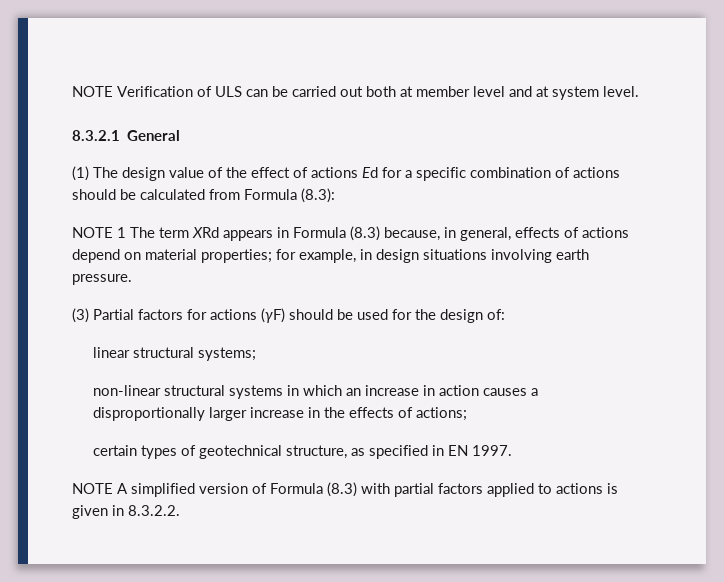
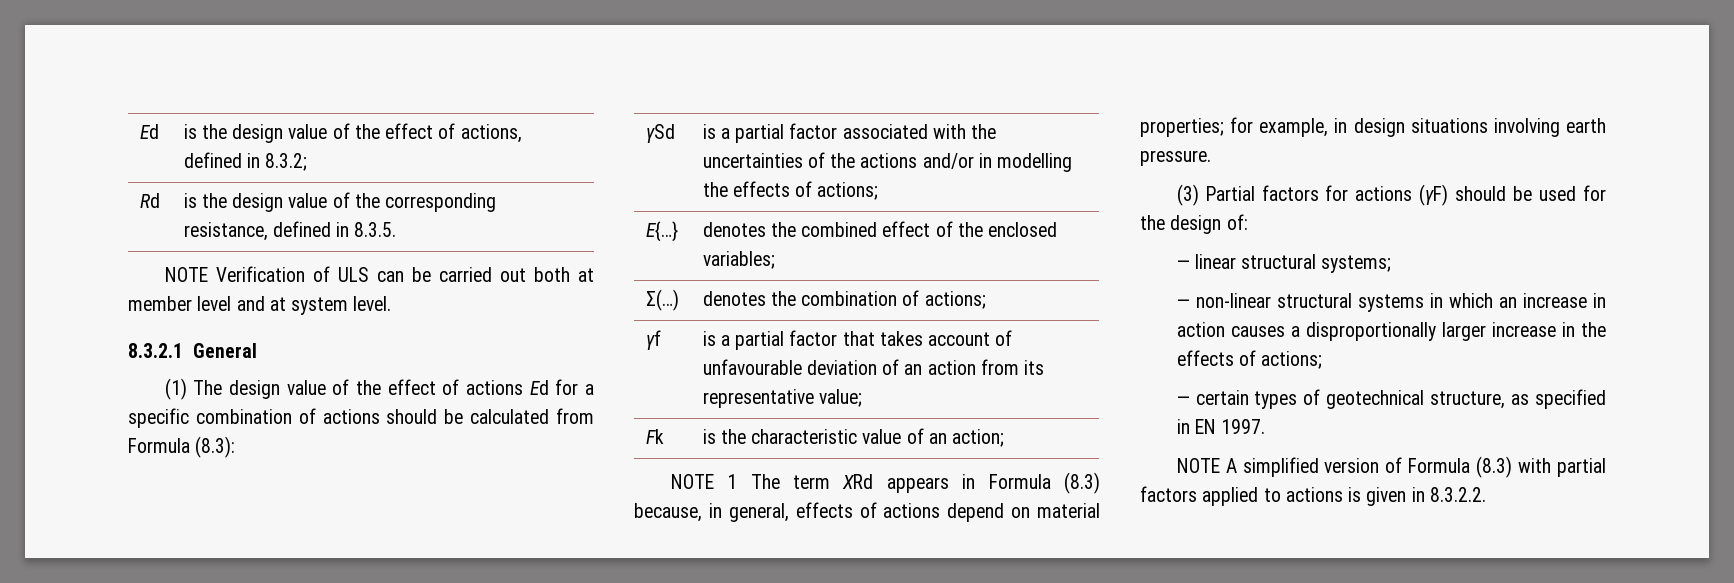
+ Ed | is the design value of the effect of actions, defined in 8.3.2;
+ Rd | is the design value of the corresponding resistance, defined in 8.3.5.
+ γSd | is a partial factor associated with the uncertainties of the actions and/or in modelling the effects of actions;
+ E{…} | denotes the combined effect of the enclosed variables;
+ Σ(…) | denotes the combination of actions;
+ γf | is a partial factor that takes account of unfavourable deviation of an action from its representative value;
+ Fk | is the characteristic value of an action;
- linear structural systems;
+ — linear structural systems;
- non-linear structural systems in which an increase in action causes a disproportionally larger increase in the effects of actions;
+ — non-linear structural systems in which an increase in action causes a disproportionally larger increase in the effects of actions;
- certain types of geotechnical structure, as specified in EN 1997.
+ — certain types of geotechnical structure, as specified in EN 1997.

